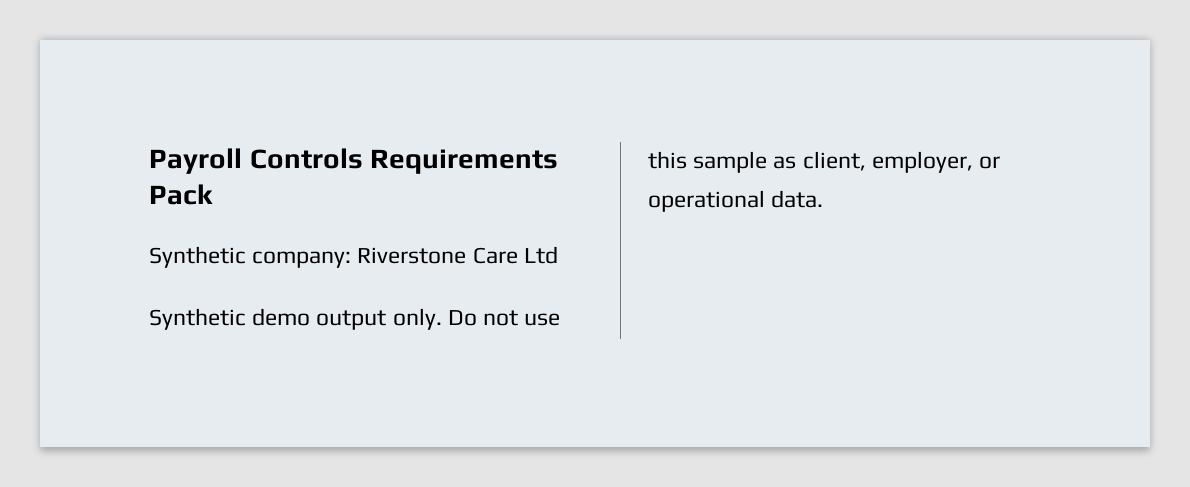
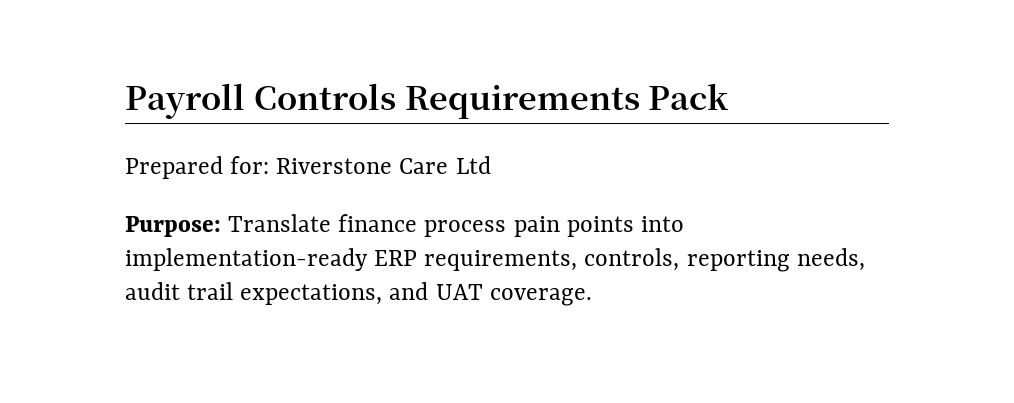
- Synthetic company: Riverstone Care Ltd
+ Prepared for: Riverstone Care Ltd
- Synthetic demo output only. Do not use this sample as client, employer, or operational data.
+ Purpose: Translate finance process pain points into implementation-ready ERP requirements, controls, reporting needs, audit trail expectations, and UAT coverage.

